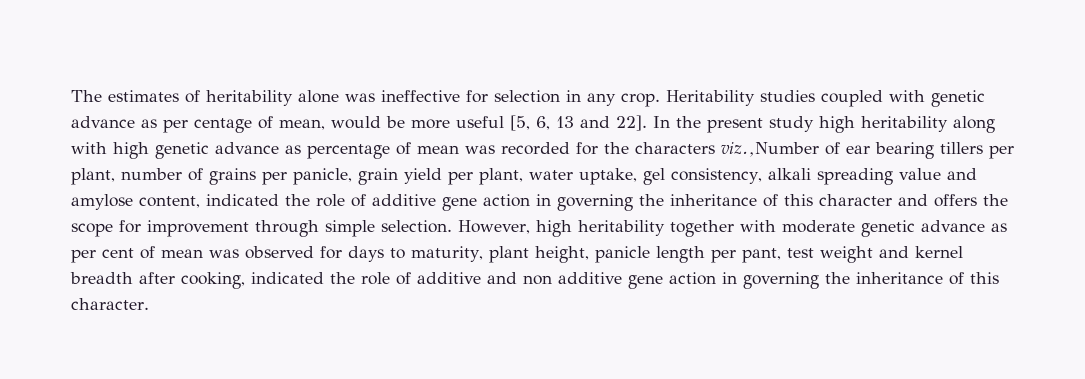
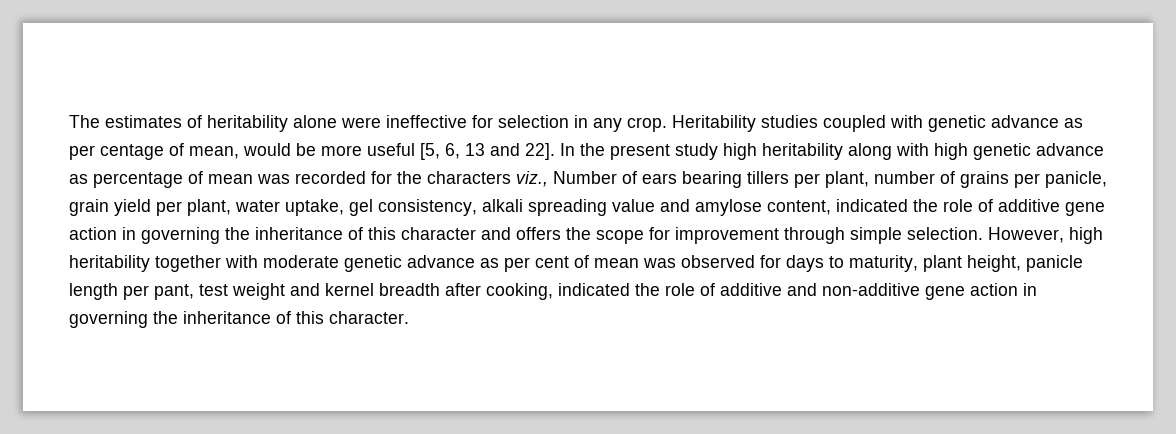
- The estimates of heritability alone was ineffective for selection in any crop.
+ The estimates of heritability alone were ineffective for selection in any crop.
- In the present study high heritability along with high genetic advance as percentage of mean was recorded for the characters viz.,Number of ear bearing tillers per plant, number of grains per panicle, grain yield per plant, water uptake, gel consistency, alkali spreading value and amylose content, indicated the role of additive gene action in governing the inheritance of this character and offers the scope for improvement through simple selection.
+ In the present study high heritability along with high genetic advance as percentage of mean was recorded for the characters viz., Number of ears bearing tillers per plant, number of grains per panicle, grain yield per plant, water uptake, gel consistency, alkali spreading value and amylose content, indicated the role of additive gene action in governing the inheritance of this character and offers the scope for improvement through simple selection.
- However, high heritability together with moderate genetic advance as per cent of mean was observed for days to maturity, plant height, panicle length per pant, test weight and kernel breadth after cooking, indicated the role of additive and non additive gene action in governing the inheritance of this character.
+ However, high heritability together with moderate genetic advance as per cent of mean was observed for days to maturity, plant height, panicle length per pant, test weight and kernel breadth after cooking, indicated the role of additive and non-additive gene action in governing the inheritance of this character.

